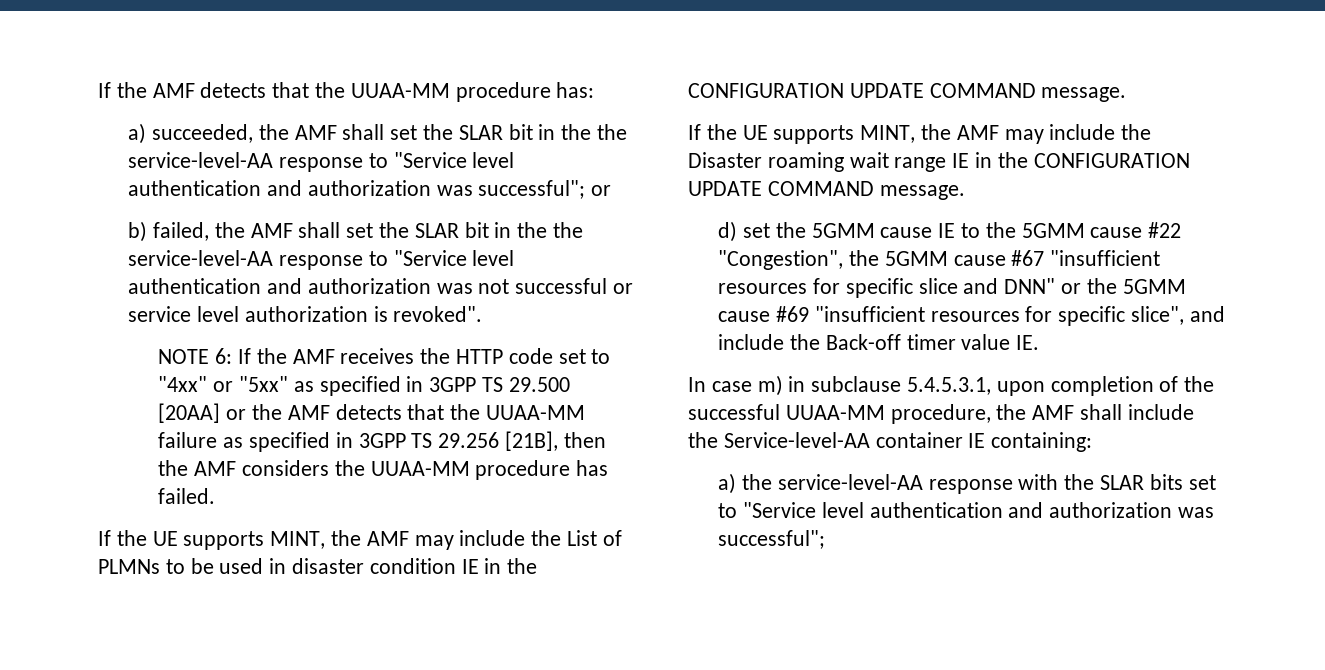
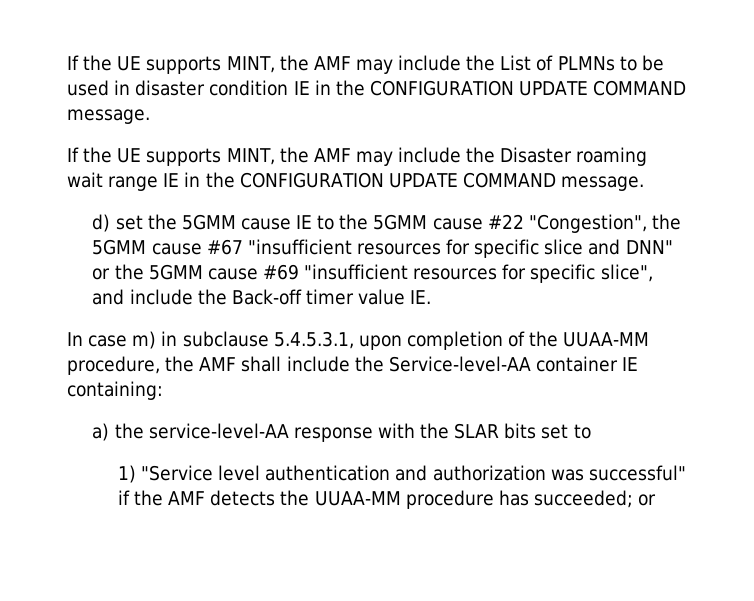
- If the AMF detects that the UUAA-MM procedure has:
- a) succeeded, the AMF shall set the SLAR bit in the the service-level-AA response to "Service level authentication and authorization was successful"; or
- b) failed, the AMF shall set the SLAR bit in the the service-level-AA response to "Service level authentication and authorization was not successful or service level authorization is revoked".
- NOTE 6: If the AMF receives the HTTP code set to "4xx" or "5xx" as specified in 3GPP TS 29.500 [20AA] or the AMF detects that the UUAA-MM failure as specified in 3GPP TS 29.256 [21B], then the AMF considers the UUAA-MM procedure has failed.
- In case m) in subclause 5.4.5.3.1, upon completion of the successful UUAA-MM procedure, the AMF shall include the Service-level-AA container IE containing:
+ In case m) in subclause 5.4.5.3.1, upon completion of the UUAA-MM procedure, the AMF shall include the Service-level-AA container IE containing:
- a) the service-level-AA response with the SLAR bits set to "Service level authentication and authorization was successful";
+ a) the service-level-AA response with the SLAR bits set to
+ 1) "Service level authentication and authorization was successful" if the AMF detects the UUAA-MM procedure has succeeded; or

